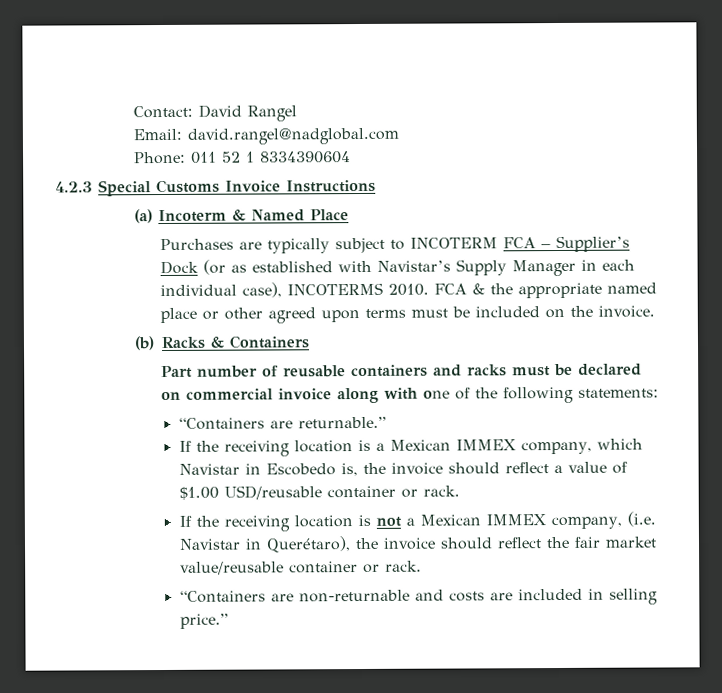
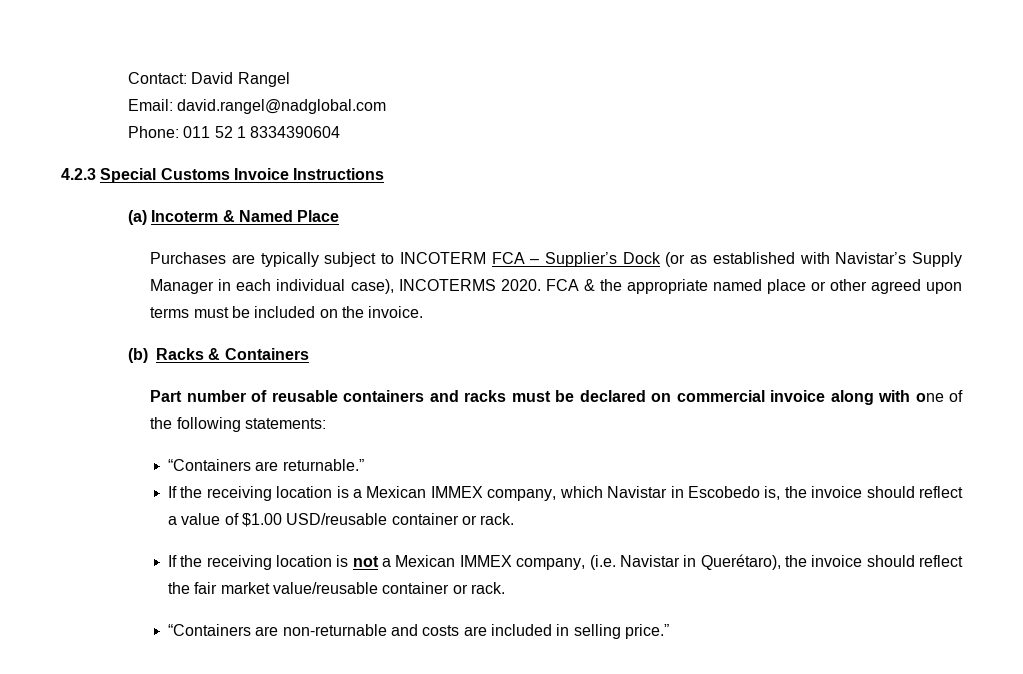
- Purchases are typically subject to INCOTERM FCA – Supplier’s Dock (or as established with Navistar’s Supply Manager in each individual case), INCOTERMS 2010.
+ Purchases are typically subject to INCOTERM FCA – Supplier’s Dock (or as established with Navistar’s Supply Manager in each individual case), INCOTERMS 2020.

